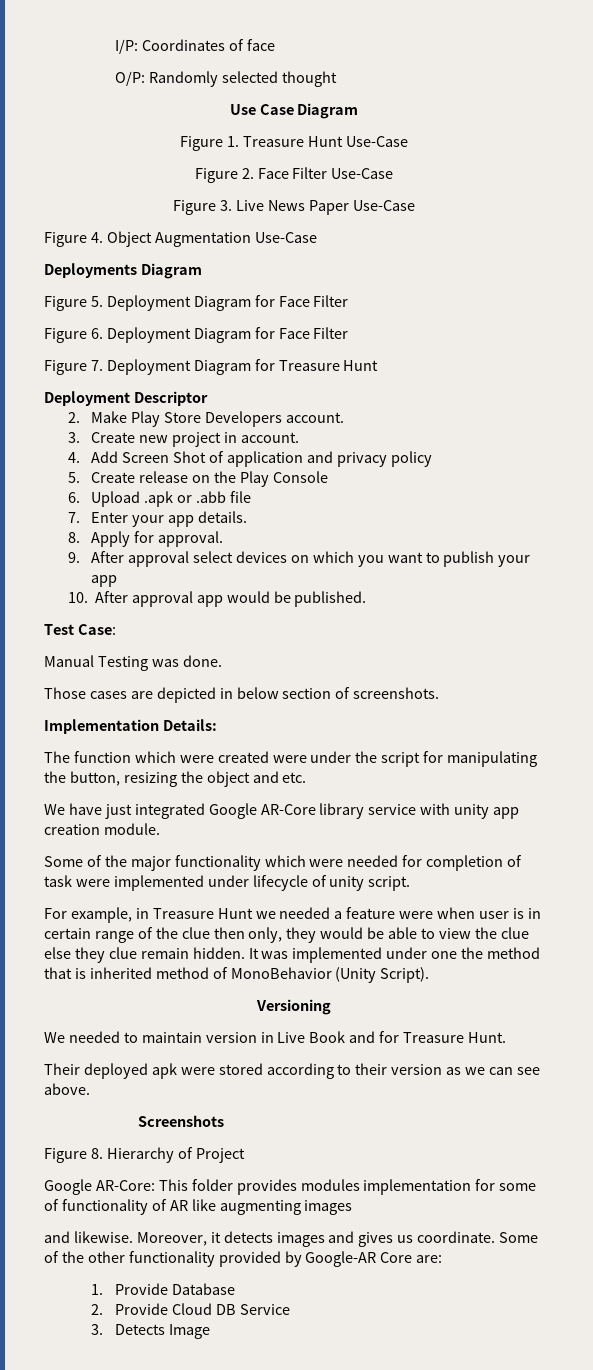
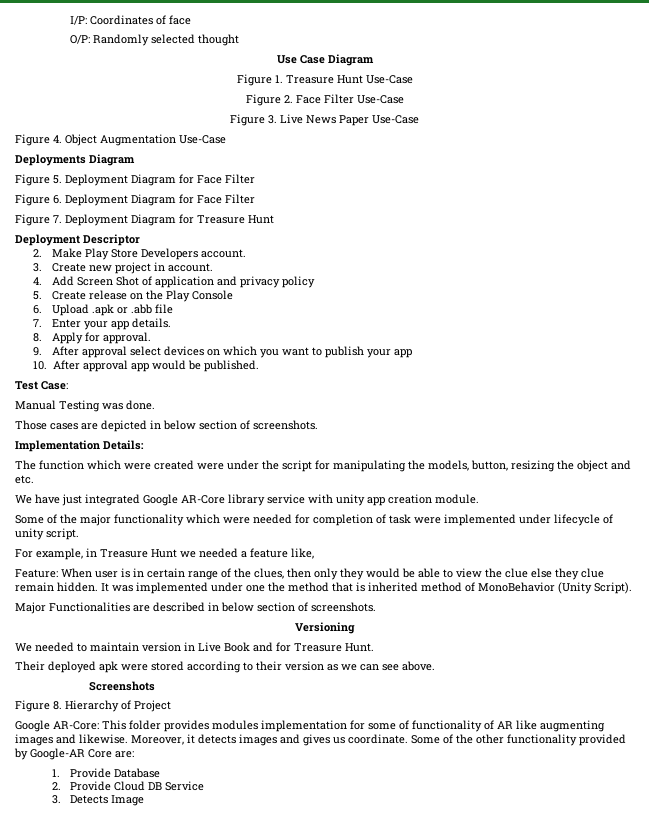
- The function which were created were under the script for manipulating the button, resizing the object and etc.
+ The function which were created were under the script for manipulating the models, button, resizing the object and etc.
- For example, in Treasure Hunt we needed a feature were when user is in certain range of the clue then only, they would be able to view the clue else they clue remain hidden.
+ For example, in Treasure Hunt we needed a feature like,
+ Feature: When user is in certain range of the clues, then only they would be able to view the clue else they clue remain hidden.
+ Major Functionalities are described in below section of screenshots.
- Google AR-Core: This folder provides modules implementation for some of functionality of AR like augmenting images
- and likewise.
+ Google AR-Core: This folder provides modules implementation for some of functionality of AR like augmenting images and likewise.

